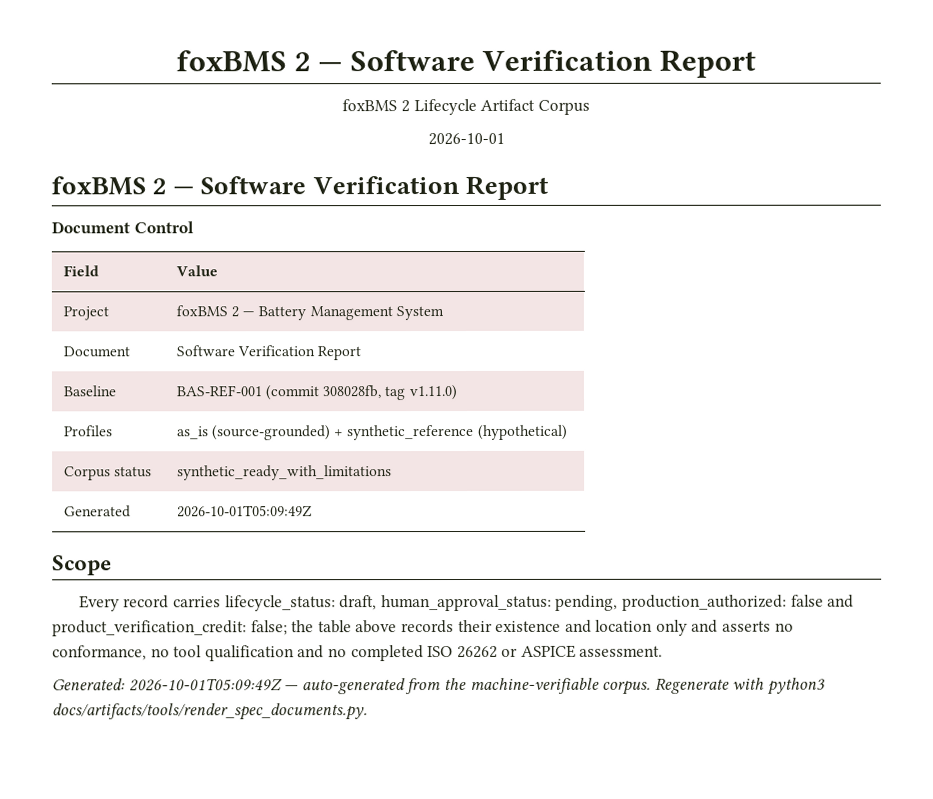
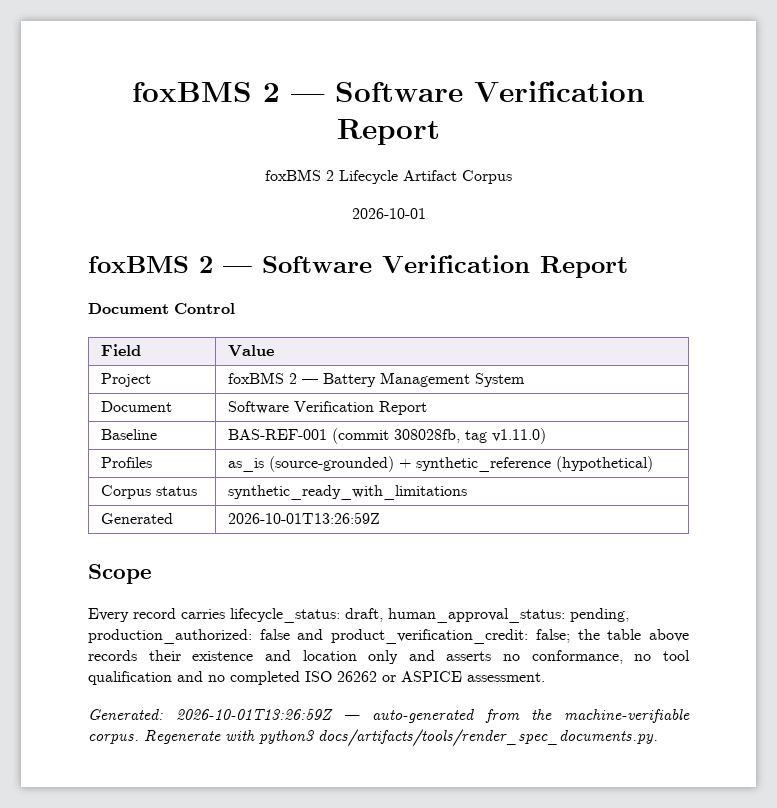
- Generated | 2026-10-01T05:09:49Z
+ Generated | 2026-10-01T13:26:59Z
- Generated: 2026-10-01T05:09:49Z — auto-generated from the machine-verifiable corpus.
+ Generated: 2026-10-01T13:26:59Z — auto-generated from the machine-verifiable corpus.

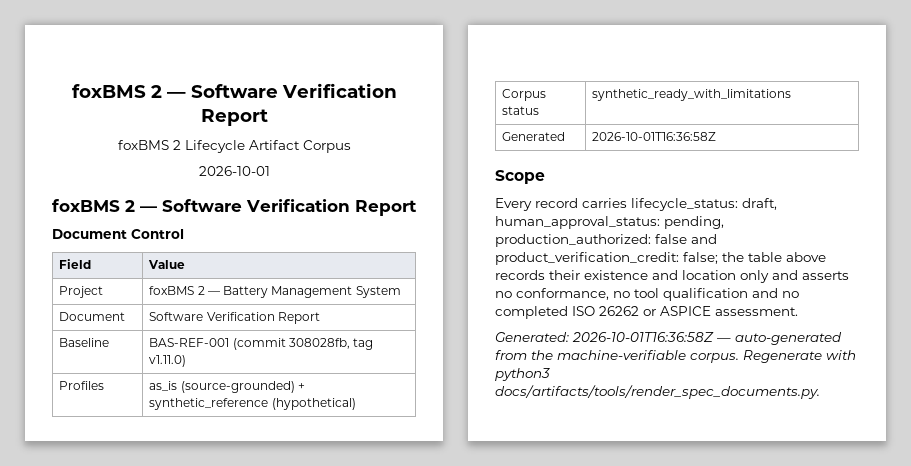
- Generated | 2026-10-01T13:26:59Z
+ Generated | 2026-10-01T16:36:58Z
- Generated: 2026-10-01T13:26:59Z — auto-generated from the machine-verifiable corpus.
+ Generated: 2026-10-01T16:36:58Z — auto-generated from the machine-verifiable corpus.

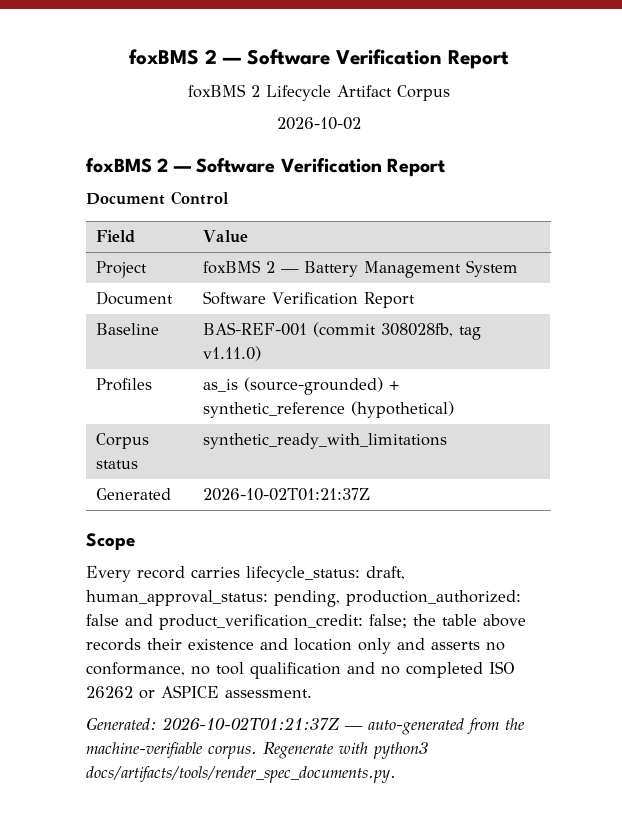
- 2026-10-01
+ 2026-10-02
- Generated | 2026-10-01T16:36:58Z
+ Generated | 2026-10-02T01:21:37Z
- Generated: 2026-10-01T16:36:58Z — auto-generated from the machine-verifiable corpus.
+ Generated: 2026-10-02T01:21:37Z — auto-generated from the machine-verifiable corpus.

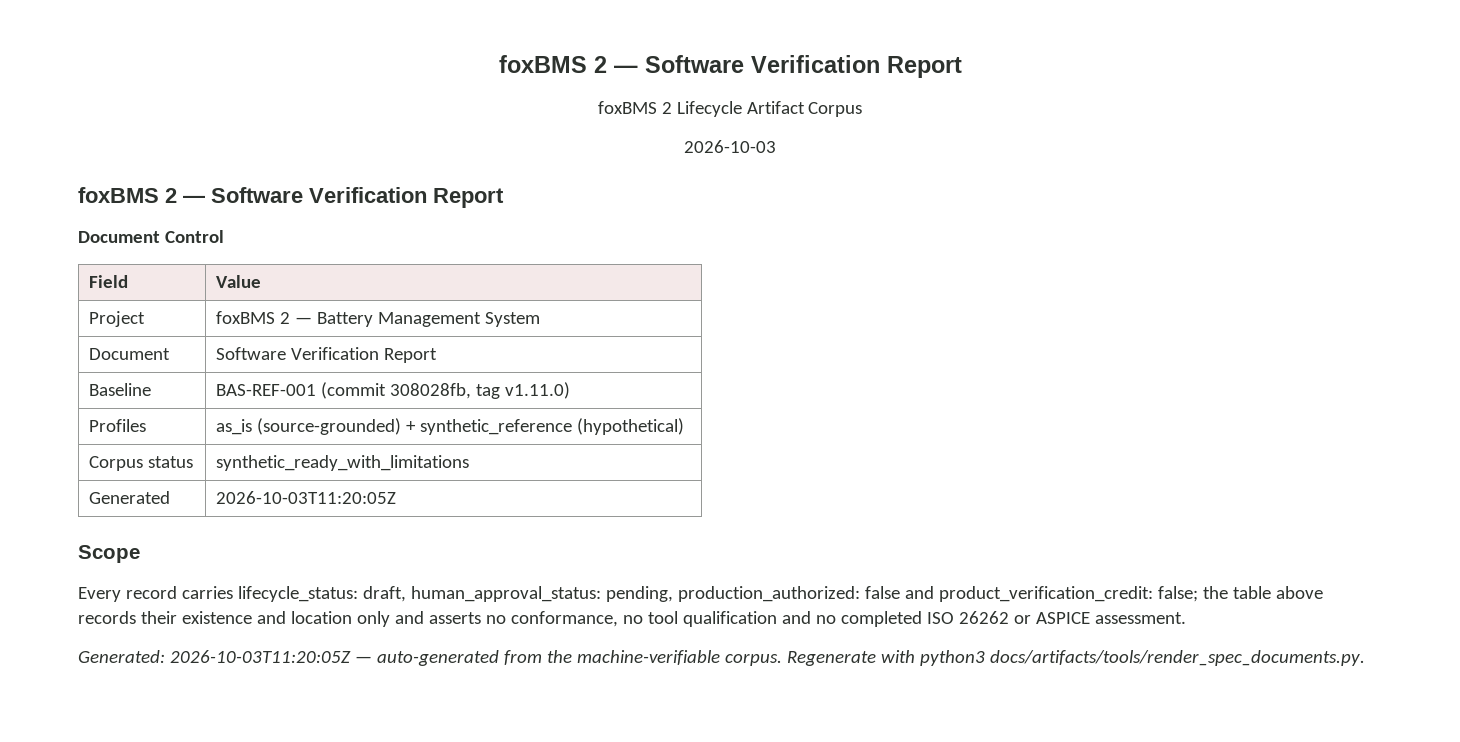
- 2026-10-02
+ 2026-10-03
- Generated | 2026-10-02T01:21:37Z
+ Generated | 2026-10-03T11:20:05Z
- Generated: 2026-10-02T01:21:37Z — auto-generated from the machine-verifiable corpus.
+ Generated: 2026-10-03T11:20:05Z — auto-generated from the machine-verifiable corpus.

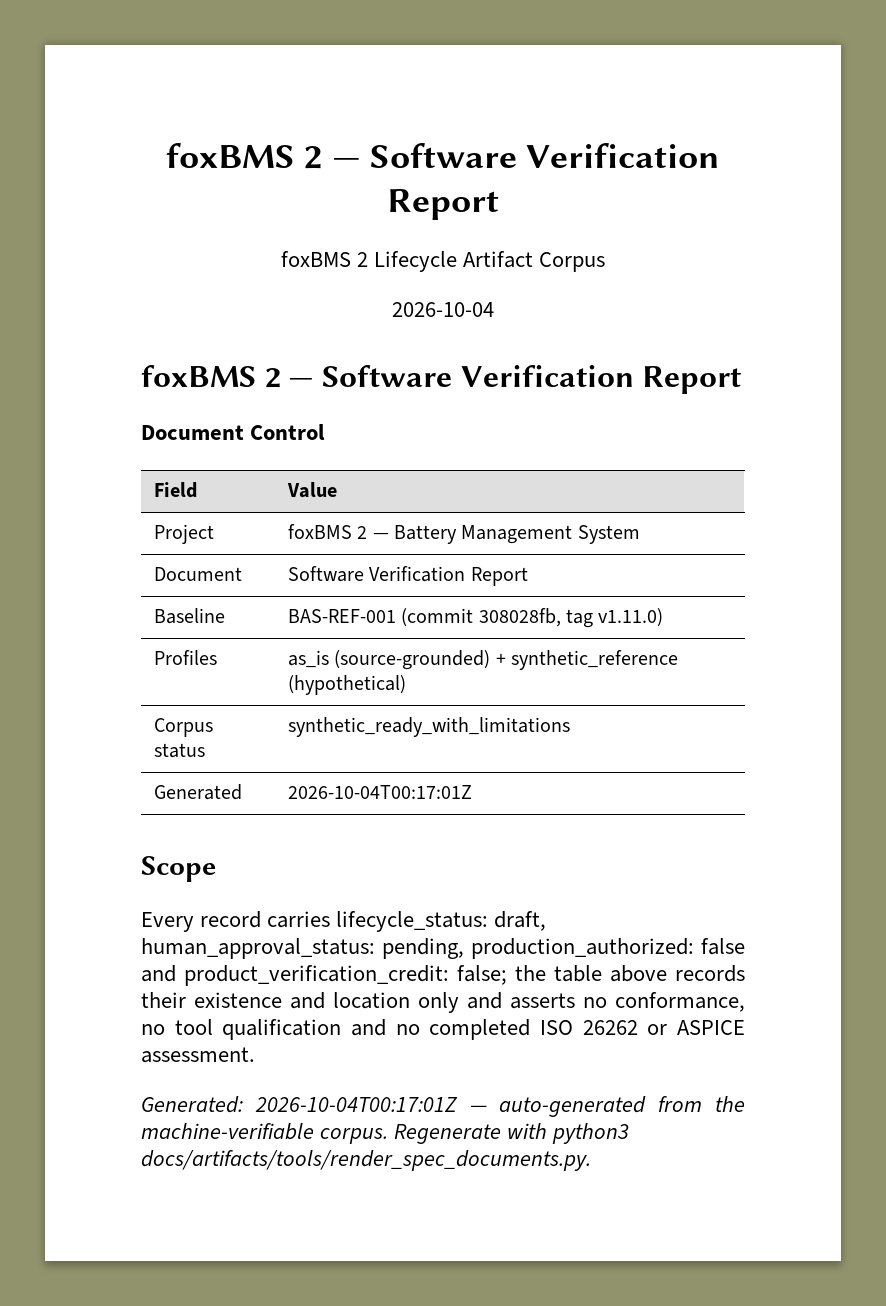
- 2026-10-03
+ 2026-10-04
- Generated | 2026-10-03T11:20:05Z
+ Generated | 2026-10-04T00:17:01Z
- Generated: 2026-10-03T11:20:05Z — auto-generated from the machine-verifiable corpus.
+ Generated: 2026-10-04T00:17:01Z — auto-generated from the machine-verifiable corpus.

